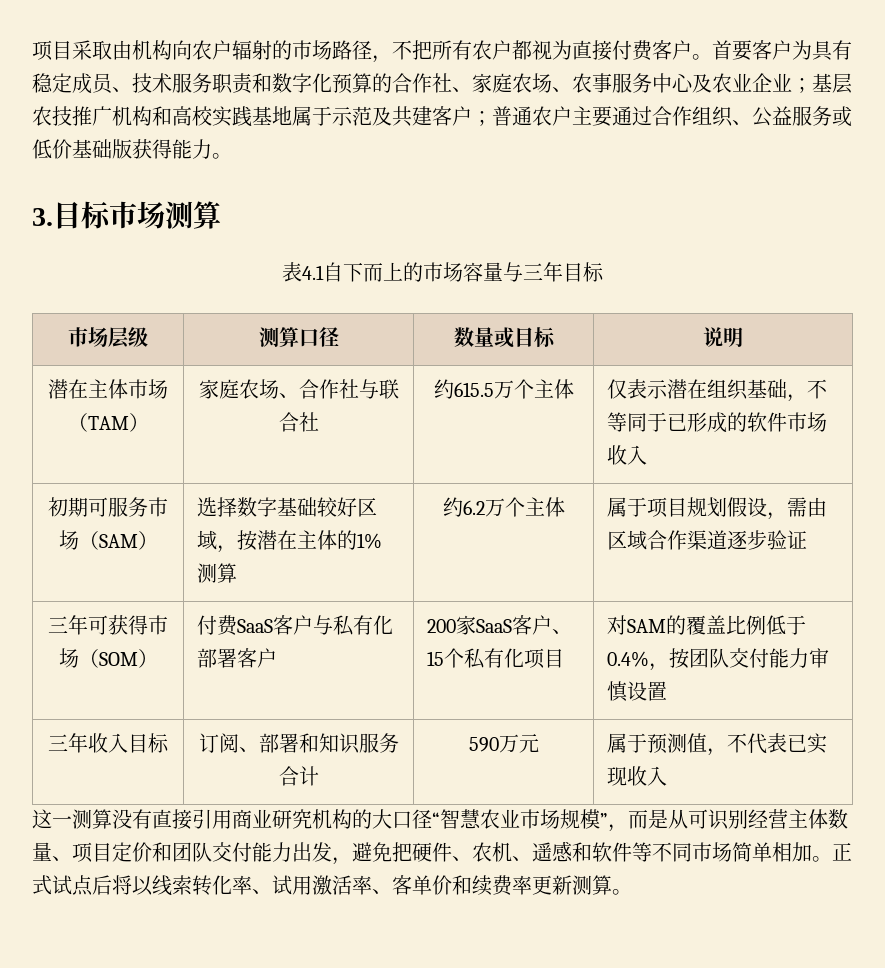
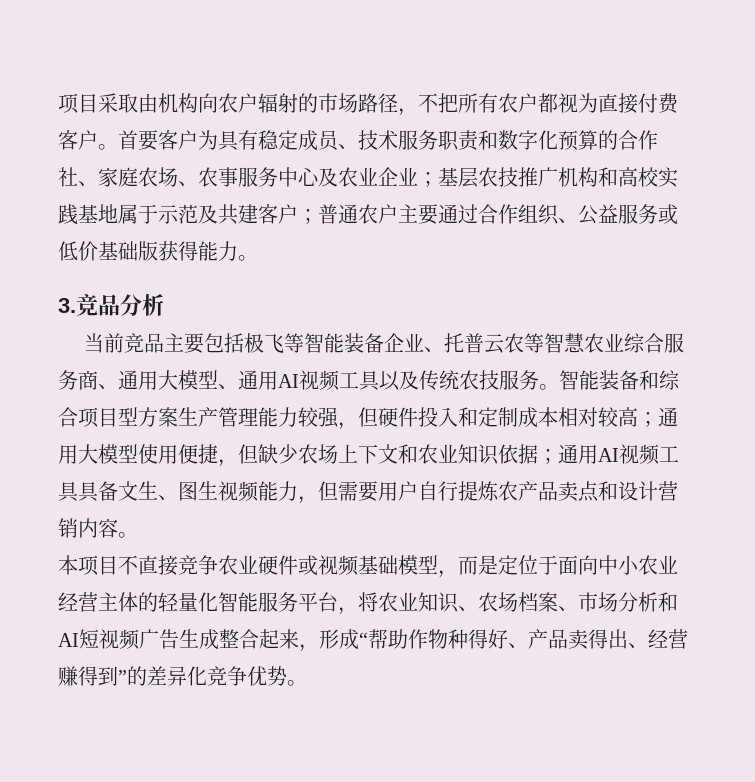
- 3.目标市场测算
- 表4.1自下而上的市场容量与三年目标
- 市场层级 | 测算口径 | 数量或目标 | 说明
- 潜在主体市场（TAM） | 家庭农场、合作社与联合社 | 约615.5万个主体 | 仅表示潜在组织基础，不等同于已形成的软件市场收入
- 初期可服务市场（SAM） | 选择数字基础较好区域，按潜在主体的1%测算 | 约6.2万个主体 | 属于项目规划假设，需由区域合作渠道逐步验证
- 三年可获得市场（SOM） | 付费SaaS客户与私有化部署客户 | 200家SaaS客户、15个私有化项目 | 对SAM的覆盖比例低于0.4%，按团队交付能力审慎设置
- 三年收入目标 | 订阅、部署和知识服务合计 | 590万元 | 属于预测值，不代表已实现收入
- 这一测算没有直接引用商业研究机构的大口径“智慧农业市场规模”，而是从可识别经营主体数量、项目定价和团队交付能力出发，避免把硬件、农机、遥感和软件等不同市场简单相加。正式试点后将以线索转化率、试用激活率、客单价和续费率更新测算。
+ 3.竞品分析
+ 当前竞品主要包括极飞等智能装备企业、托普云农等智慧农业综合服务商、通用大模型、通用AI视频工具以及传统农技服务。智能装备和综合项目型方案生产管理能力较强，但硬件投入和定制成本相对较高；通用大模型使用便捷，但缺少农场上下文和农业知识依据；通用AI视频工具具备文生、图生视频能力，但需要用户自行提炼农产品卖点和设计营销内容。
+ 本项目不直接竞争农业硬件或视频基础模型，而是定位于面向中小农业经营主体的轻量化智能服务平台，将农业知识、农场档案、市场分析和AI短视频广告生成整合起来，形成“帮助作物种得好、产品卖得出、经营赚得到”的差异化竞争优势。

